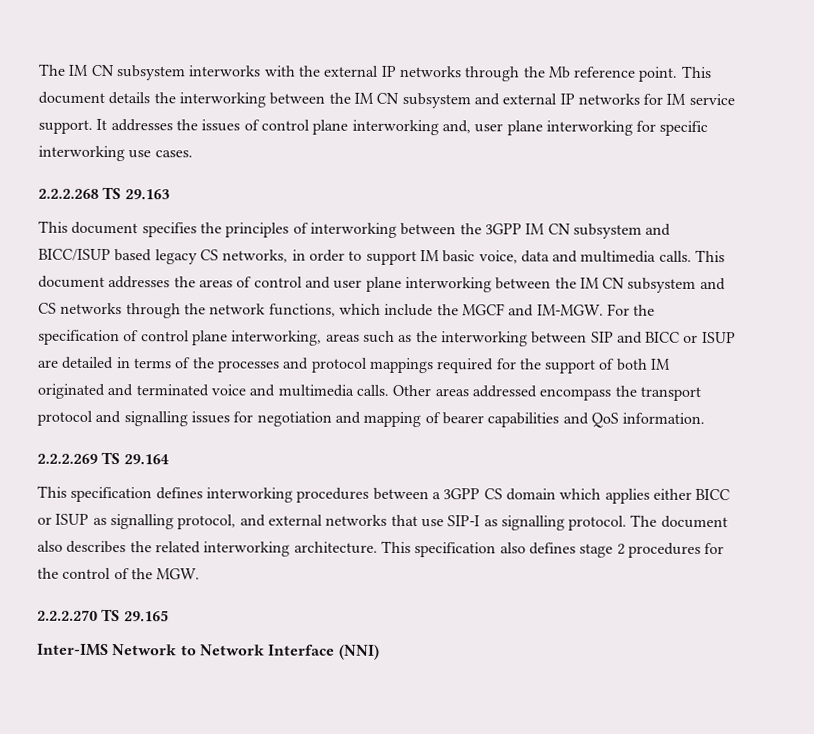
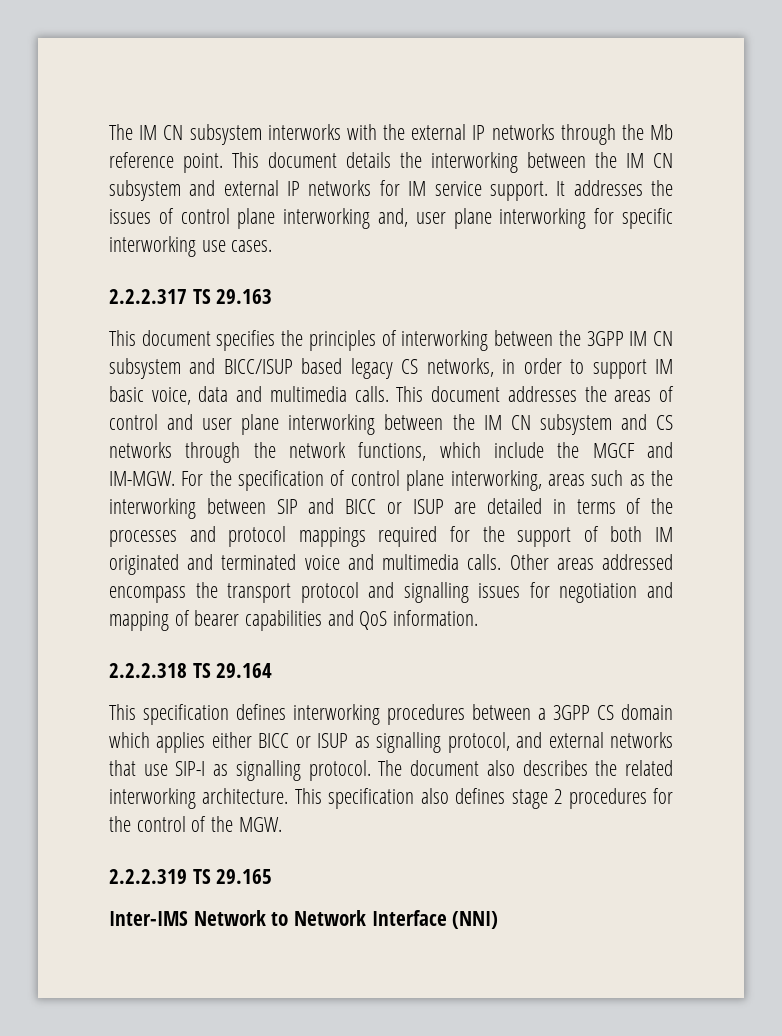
- 2.2.2.268 TS 29.163
+ 2.2.2.317 TS 29.163
- 2.2.2.269 TS 29.164
+ 2.2.2.318 TS 29.164
- 2.2.2.270 TS 29.165
+ 2.2.2.319 TS 29.165

